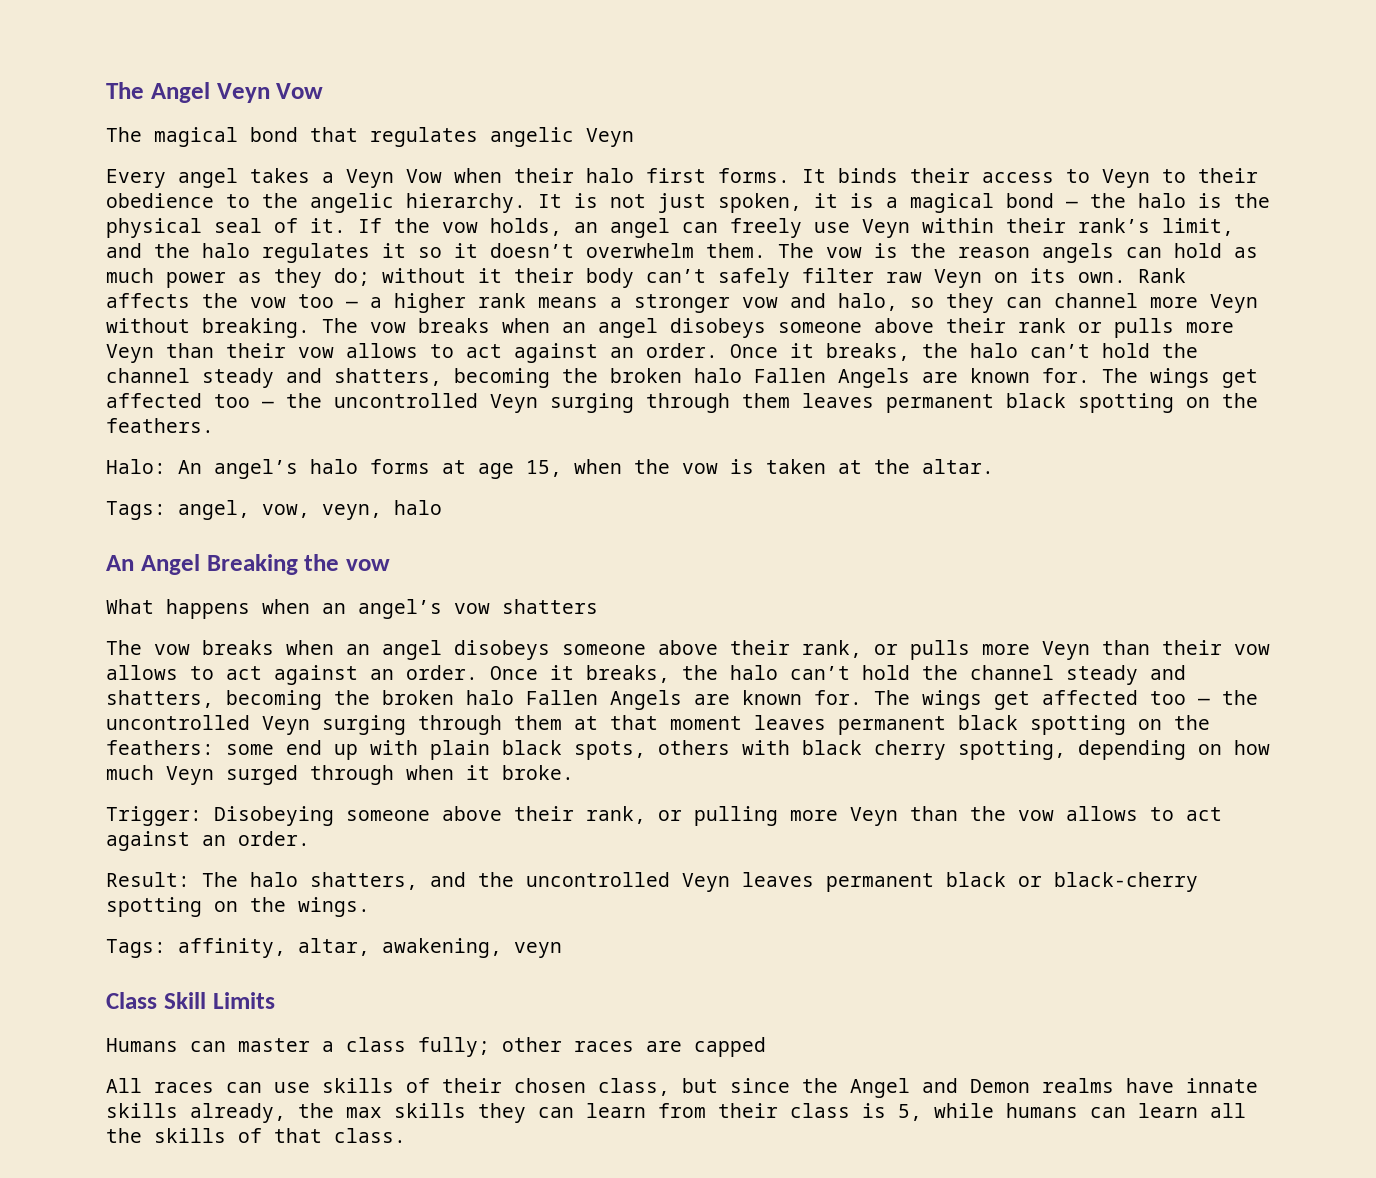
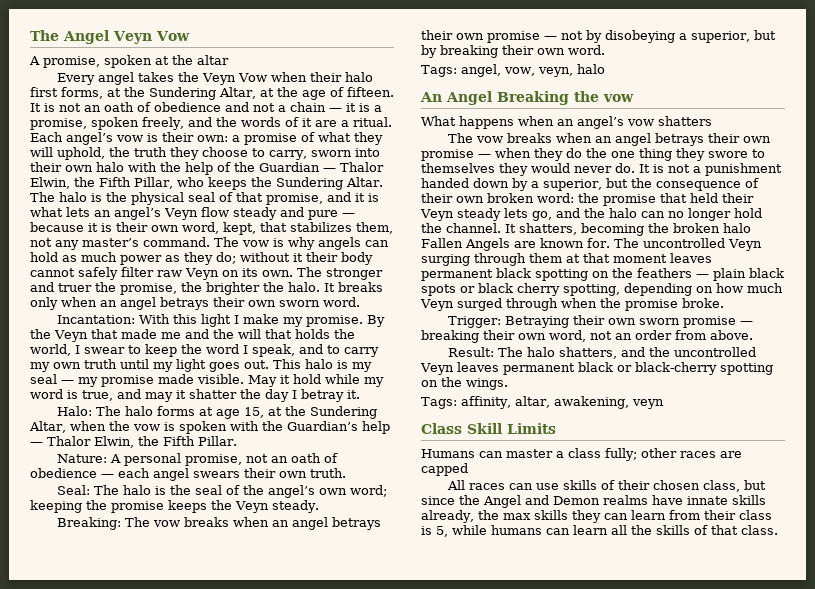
- The magical bond that regulates angelic Veyn
+ A promise, spoken at the altar
- Every angel takes a Veyn Vow when their halo first forms. It binds their access to Veyn to their obedience to the angelic hierarchy. It is not just spoken, it is a magical bond — the halo is the physical seal of it. If the vow holds, an angel can freely use Veyn within their rank’s limit, and the halo regulates it so it doesn’t overwhelm them.
+ Every angel takes the Veyn Vow when their halo first forms, at the Sundering Altar, at the age of fifteen. It is not an oath of obedience and not a chain — it is a promise, spoken freely, and the words of it are a ritual. Each angel’s vow is their own: a promise of what they will uphold, the truth they choose to carry, sworn into their own halo with the help of the Guardian — Thalor Elwin, the Fifth Pillar, who keeps the Sundering Altar. The halo is the physical seal of that promise, and it is what lets an angel’s Veyn flow steady and pure — because it is their own word, kept, that stabilizes them, not any master’s command.
- The vow is the reason angels can hold as much power as they do; without it their body can’t safely filter raw Veyn on its own.
+ The vow is why angels can hold as much power as they do; without it their body cannot safely filter raw Veyn on its own.
- Rank affects the vow too — a higher rank means a stronger vow and halo, so they can channel more Veyn without breaking. The vow breaks when an angel disobeys someone above their rank or pulls more Veyn than their vow allows to act against an order. Once it breaks, the halo can’t hold the channel steady and shatters, becoming the broken halo Fallen Angels are known for. The wings get affected too — the uncontrolled Veyn surging through them leaves permanent black spotting on the feathers.
- Halo: An angel’s halo forms at age 15, when the vow is taken at the altar.
+ The stronger and truer the promise, the brighter the halo. It breaks only when an angel betrays their own sworn word.
+ Incantation: With this light I make my promise. By the Veyn that made me and the will that holds the world, I swear to keep the word I speak, and to carry my own truth until my light goes out. This halo is my seal — my promise made visible. May it hold while my word is true, and may it shatter the day I betray it.
+ Halo: The halo forms at age 15, at the Sundering Altar, when the vow is spoken with the Guardian’s help — Thalor Elwin, the Fifth Pillar.
+ Nature: A personal promise, not an oath of obedience — each angel swears their own truth.
+ Seal: The halo is the seal of the angel’s own word; keeping the promise keeps the Veyn steady.
+ Breaking: The vow breaks when an angel betrays their own promise — not by disobeying a superior, but by breaking their own word.
- The vow breaks when an angel disobeys someone above their rank, or pulls more Veyn than their vow allows to act against an order. Once it breaks, the halo can’t hold the channel steady and shatters, becoming the broken halo Fallen Angels are known for.
+ The vow breaks when an angel betrays their own promise — when they do the one thing they swore to themselves they would never do. It is not a punishment handed down by a superior, but the consequence of their own broken word: the promise that held their Veyn steady lets go, and the halo can no longer hold the channel. It shatters, becoming the broken halo Fallen Angels are known for.
- The wings get affected too — the uncontrolled Veyn surging through them at that moment leaves permanent black spotting on the feathers: some end up with plain black spots, others with black cherry spotting, depending on how much Veyn surged through when it broke.
+ The uncontrolled Veyn surging through them at that moment leaves permanent black spotting on the feathers — plain black spots or black cherry spotting, depending on how much Veyn surged through when the promise broke.
- Trigger: Disobeying someone above their rank, or pulling more Veyn than the vow allows to act against an order.
+ Trigger: Betraying their own sworn promise — breaking their own word, not an order from above.

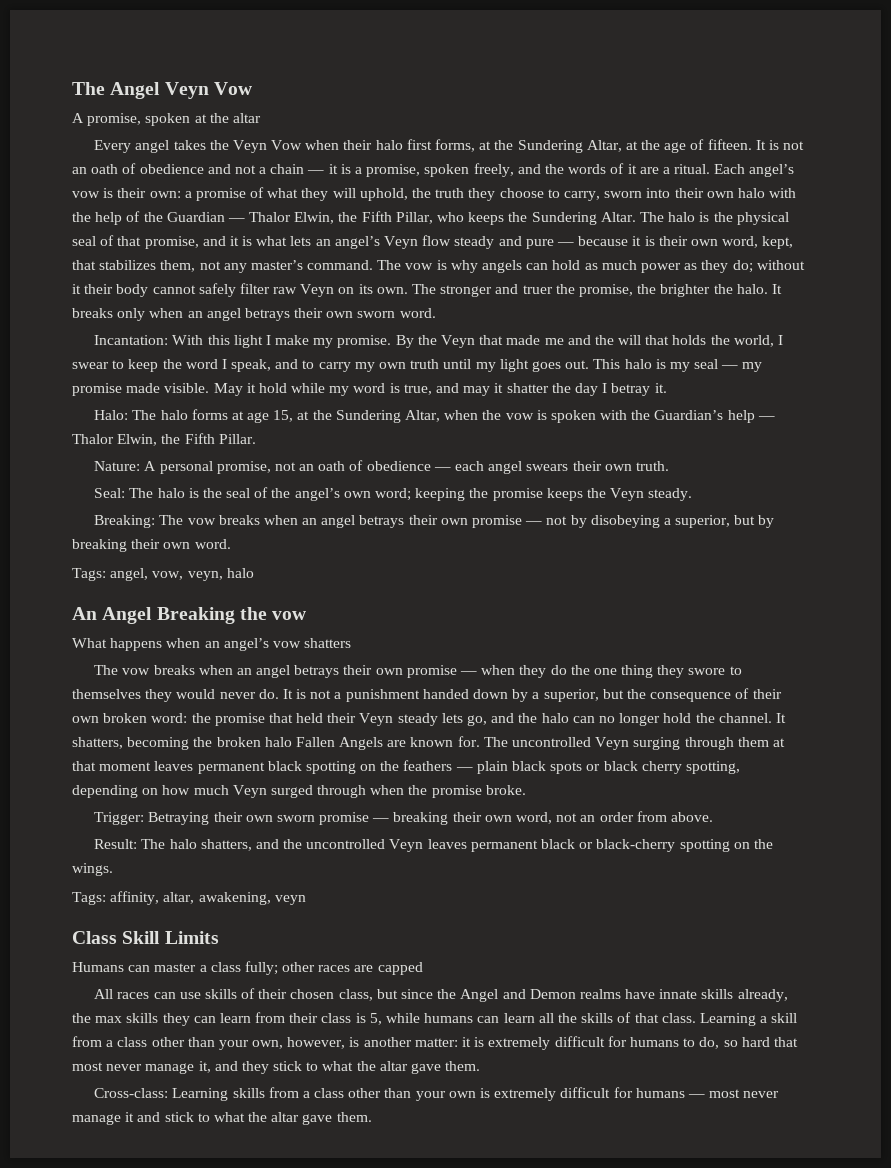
+ Learning a skill from a class other than your own, however, is another matter: it is extremely difficult for humans to do, so hard that most never manage it, and they stick to what the altar gave them.
+ Cross-class: Learning skills from a class other than your own is extremely difficult for humans — most never manage it and stick to what the altar gave them.

